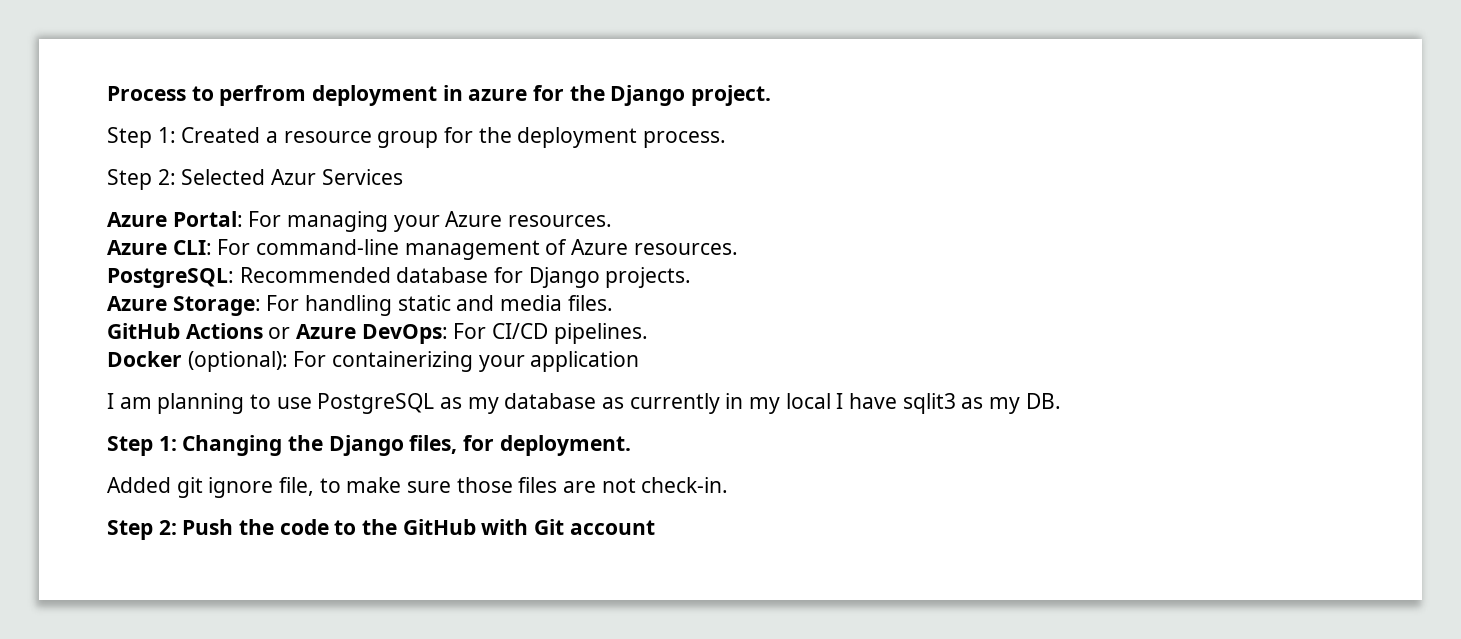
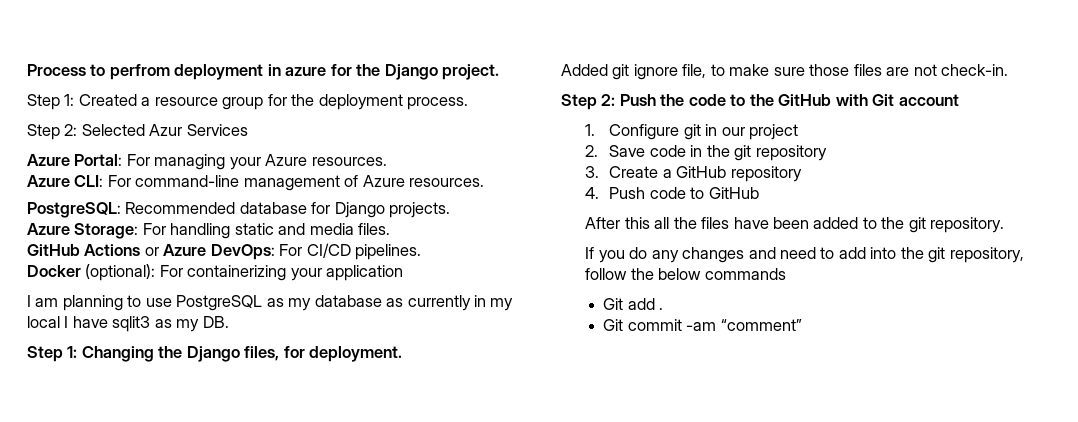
+ 1. Configure git in our project
+ 2. Save code in the git repository
+ 3. Create a GitHub repository
+ 4. Push code to GitHub
+ After this all the files have been added to the git repository.
+ If you do any changes and need to add into the git repository, follow the below commands
+ Git add .
+ Git commit -am “comment”

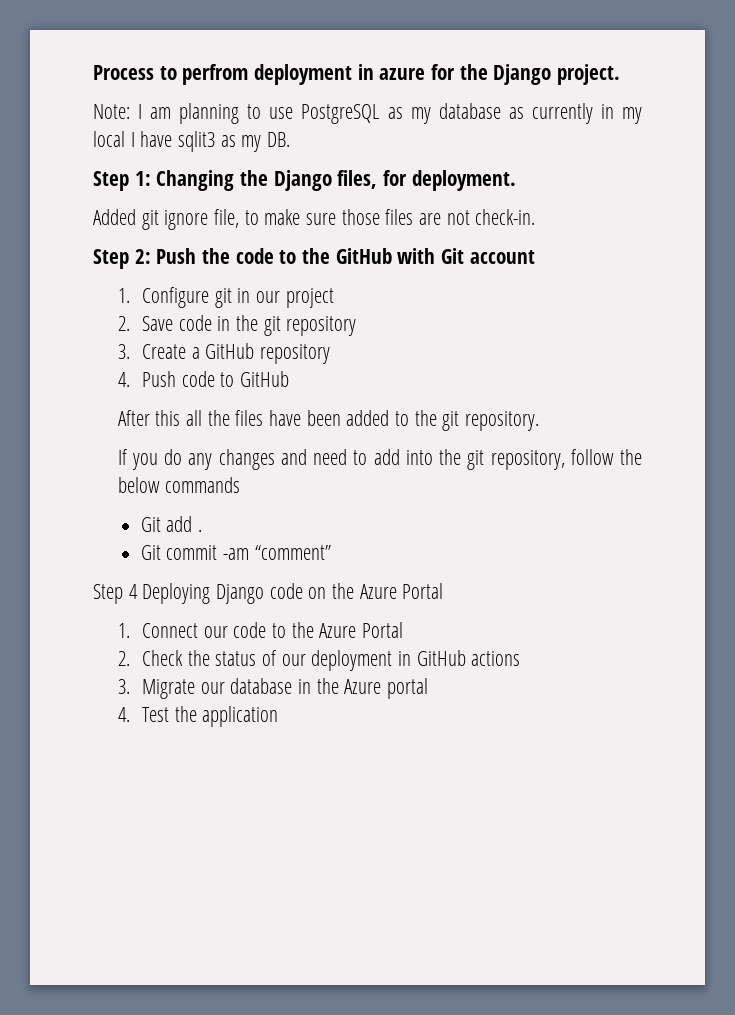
- Step 1: Created a resource group for the deployment process.
- Step 2: Selected Azur Services
- Azure Portal: For managing your Azure resources.
- Azure CLI: For command-line management of Azure resources.
- PostgreSQL: Recommended database for Django projects.
- Azure Storage: For handling static and media files.
- GitHub Actions or Azure DevOps: For CI/CD pipelines.
- Docker (optional): For containerizing your application
- I am planning to use PostgreSQL as my database as currently in my local I have sqlit3 as my DB.
+ Note: I am planning to use PostgreSQL as my database as currently in my local I have sqlit3 as my DB.
+ Step 4 Deploying Django code on the Azure Portal
+ 1. Connect our code to the Azure Portal
+ 2. Check the status of our deployment in GitHub actions
+ 3. Migrate our database in the Azure portal
+ 4. Test the application

